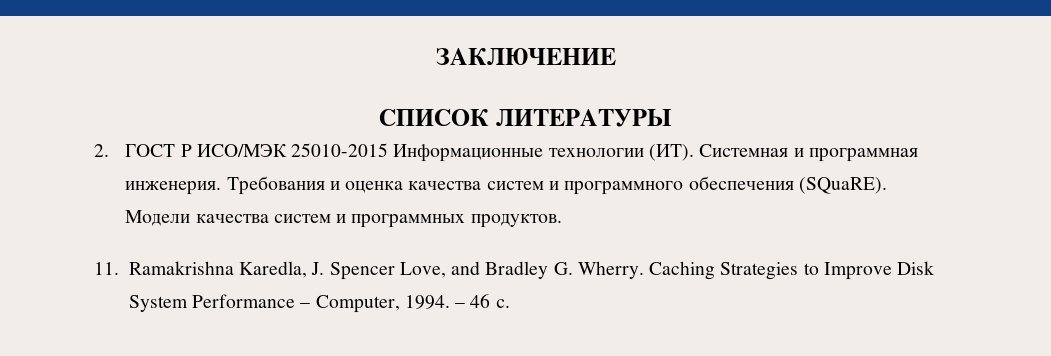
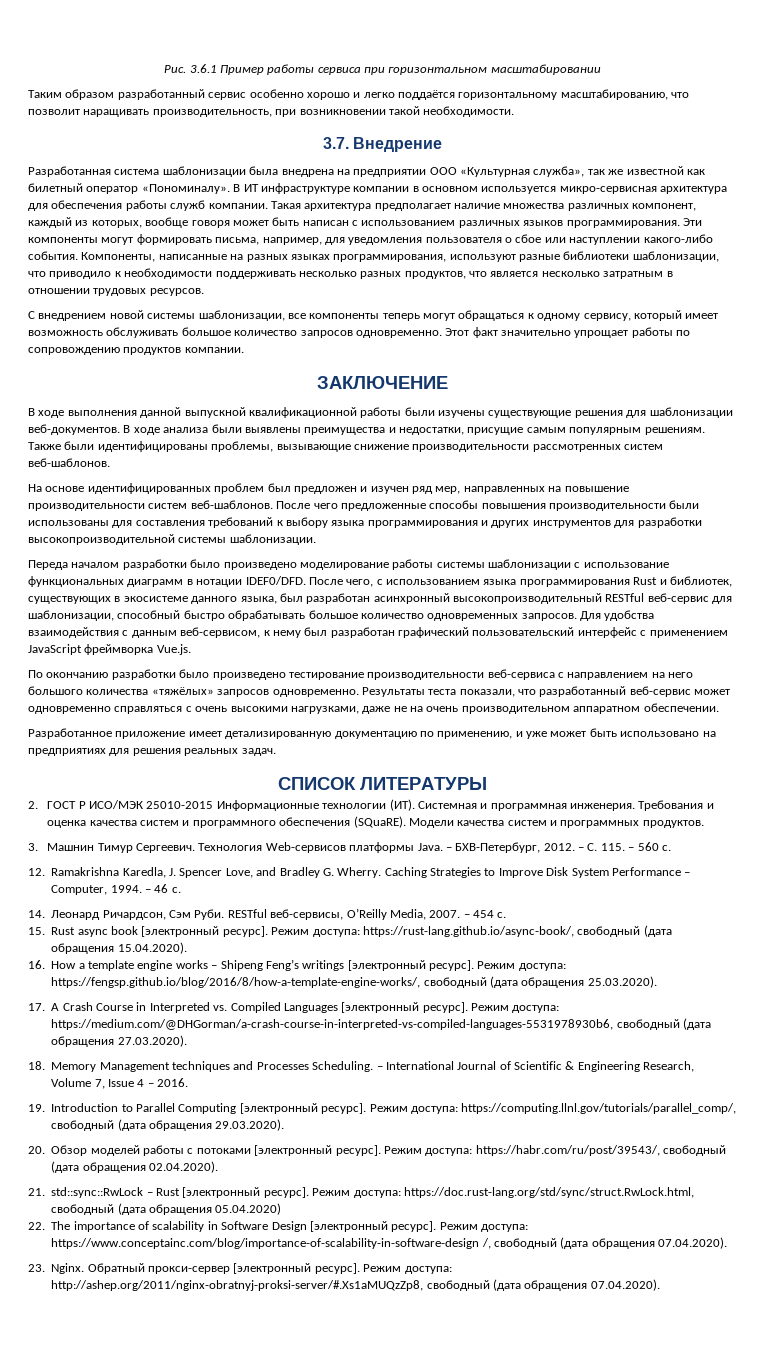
+ Рис. 3.6.1 Пример работы сервиса при горизонтальном масштабировании
+ Таким образом разработанный сервис особенно хорошо и легко поддаётся горизонтальному масштабированию, что позволит наращивать производительность, при возникновении такой необходимости.
+ 3.7. Внедрение
+ Разработанная система шаблонизации была внедрена на предприятии ООО «Культурная служба», так же известной как билетный оператор «Пономиналу». В ИТ инфраструктуре компании в основном используется микро-сервисная архитектура для обеспечения работы служб компании. Такая архитектура предполагает наличие множества различных компонент, каждый из которых, вообще говоря может быть написан с использованием различных языков программирования. Эти компоненты могут формировать письма, например, для уведомления пользователя о сбое или наступлении какого-либо события. Компоненты, написанные на разных языках программирования, используют разные библиотеки шаблонизации, что приводило к необходимости поддерживать несколько разных продуктов, что является несколько затратным в отношении трудовых ресурсов.
+ С внедрением новой системы шаблонизации, все компоненты теперь могут обращаться к одному сервису, который имеет возможность обслуживать большое количество запросов одновременно. Этот факт значительно упрощает работы по сопровождению продуктов компании.
  ЗАКЛЮЧЕНИЕ
+ В ходе выполнения данной выпускной квалификационной работы были изучены существующие решения для шаблонизации веб-документов. В ходе анализа были выявлены преимущества и недостатки, присущие самым популярным решениям. Также были идентифицированы проблемы, вызывающие снижение производительности рассмотренных систем веб-шаблонов.
+ На основе идентифицированных проблем был предложен и изучен ряд мер, направленных на повышение производительности систем веб-шаблонов. После чего предложенные способы повышения производительности были использованы для составления требований к выбору языка программирования и других инструментов для разработки высокопроизводительной системы шаблонизации.
+ Переда началом разработки было произведено моделирование работы системы шаблонизации с использование функциональных диаграмм в нотации IDEF0/DFD. После чего, с использованием языка программирования Rust и библиотек, существующих в экосистеме данного языка, был разработан асинхронный высокопроизводительный RESTful веб-сервис для шаблонизации, способный быстро обрабатывать большое количество одновременных запросов. Для удобства взаимодействия с данным веб-сервисом, к нему был разработан графический пользовательский интерфейс с применением JavaScript фреймворка Vue.js.
+ По окончанию разработки было произведено тестирование производительности веб-сервиса с направлением на него большого количества «тяжёлых» запросов одновременно. Результаты теста показали, что разработанный веб-сервис может одновременно справляться с очень высокими нагрузками, даже не на очень производительном аппаратном обеспечении.
+ Разработанное приложение имеет детализированную документацию по применению, и уже может быть использовано на предприятиях для решения реальных задач.
- 11. Ramakrishna Karedla, J. Spencer Love, and Bradley G. Wherry.
+ 3. Машнин Тимур Сергеевич. Технология Web-сервисов платформы Java. – БХВ-Петербург, 2012. – С. 115. – 560 с.
+ 12. Ramakrishna Karedla, J. Spencer Love, and Bradley G. Wherry.
+ 14. Леонард Ричардсон, Сэм Руби. RESTful веб-сервисы, O’Reilly Media, 2007. – 454 с.
+ 15. Rust async book [электронный ресурс]. Режим доступа: https://rust-lang.github.io/async-book/, свободный (дата обращения 15.04.2020).
+ 16. How a template engine works – Shipeng Feng’s writings [электронный ресурс]. Режим доступа: https://fengsp.github.io/blog/2016/8/how-a-template-engine-works/, свободный (дата обращения 25.03.2020).
+ 17. A Crash Course in Interpreted vs. Compiled Languages [электронный ресурс]. Режим доступа: https://medium.com/@DHGorman/a-crash-course-in-interpreted-vs-compiled-languages-5531978930b6, свободный (дата обращения 27.03.2020).
+ 18. Memory Management techniques and Processes Scheduling. – International Journal of Scientific & Engineering Research, Volume 7, Issue 4 – 2016.
+ 19. Introduction to Parallel Computing [электронный ресурс]. Режим доступа: https://computing.llnl.gov/tutorials/parallel_comp/, свободный (дата обращения 29.03.2020).
+ 20. Обзор моделей работы с потоками [электронный ресурс]. Режим доступа: https://habr.com/ru/post/39543/, свободный (дата обращения 02.04.2020).
+ 21. std::sync::RwLock – Rust [электронный ресурс]. Режим доступа: https://doc.rust-lang.org/std/sync/struct.RwLock.html, свободный (дата обращения 05.04.2020)
+ 22. The importance of scalability in Software Design [электронный ресурс]. Режим доступа: https://www.conceptainc.com/blog/importance-of-scalability-in-software-design /, свободный (дата обращения 07.04.2020).
+ 23. Nginx. Обратный прокси-сервер [электронный ресурс]. Режим доступа: http://ashep.org/2011/nginx-obratnyj-proksi-server/#.Xs1aMUQzZp8, свободный (дата обращения 07.04.2020).

